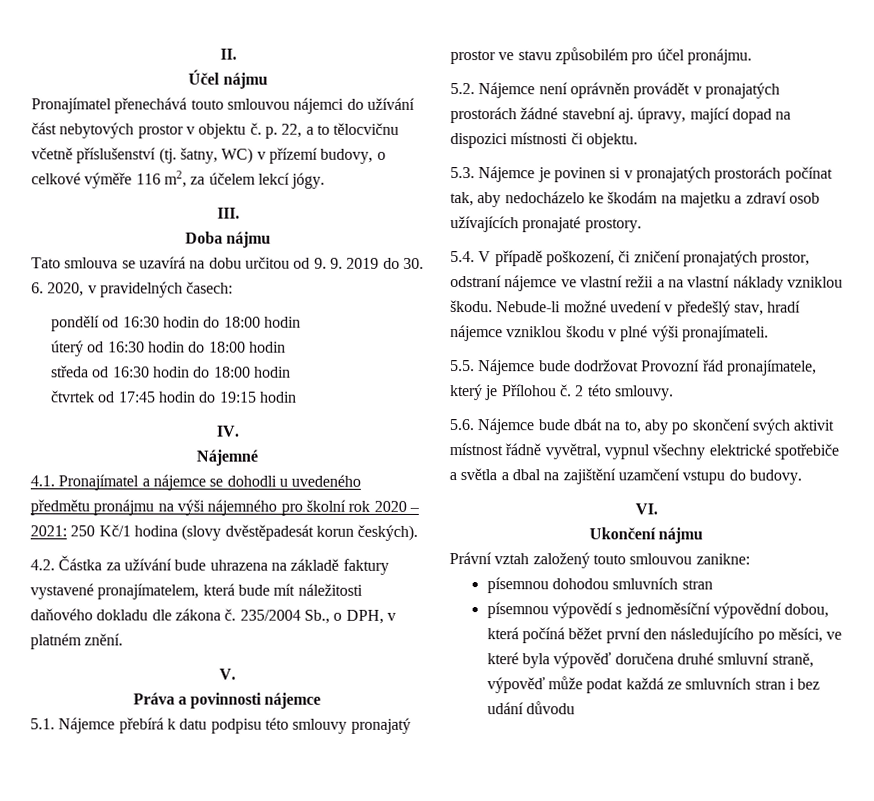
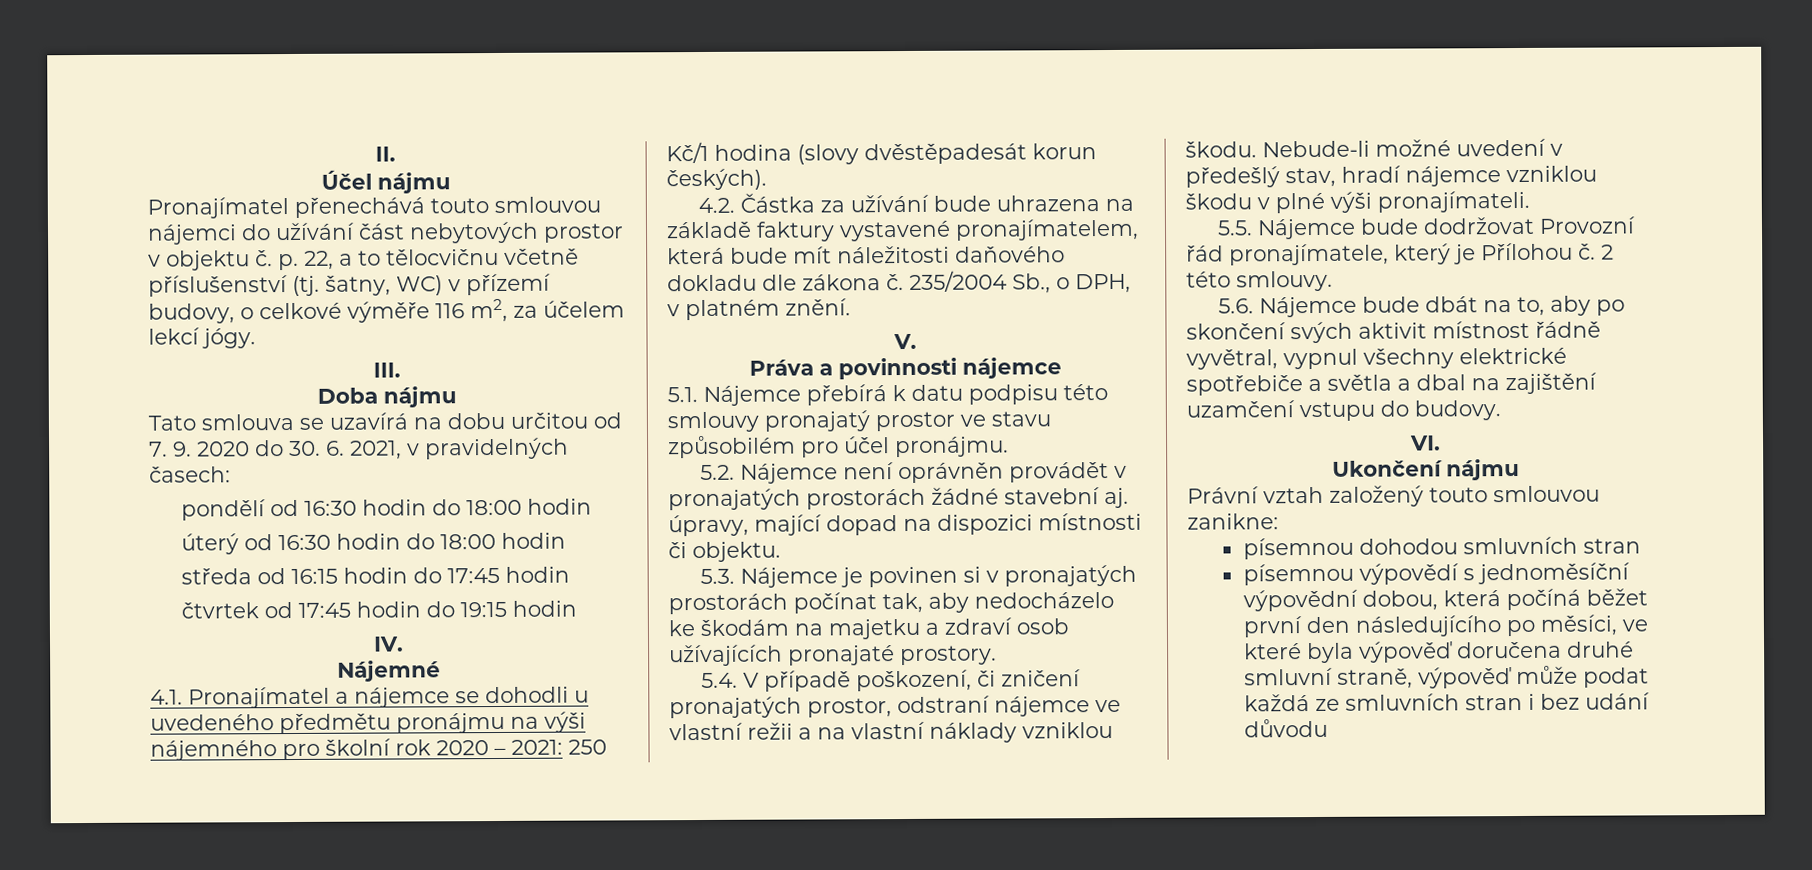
- Tato smlouva se uzavírá na dobu určitou od 9. 9. 2019 do 30. 6. 2020, v pravidelných časech:
+ Tato smlouva se uzavírá na dobu určitou od 7. 9. 2020 do 30. 6. 2021, v pravidelných časech:
- středa od 16:30 hodin do 18:00 hodin
+ středa od 16:15 hodin do 17:45 hodin

